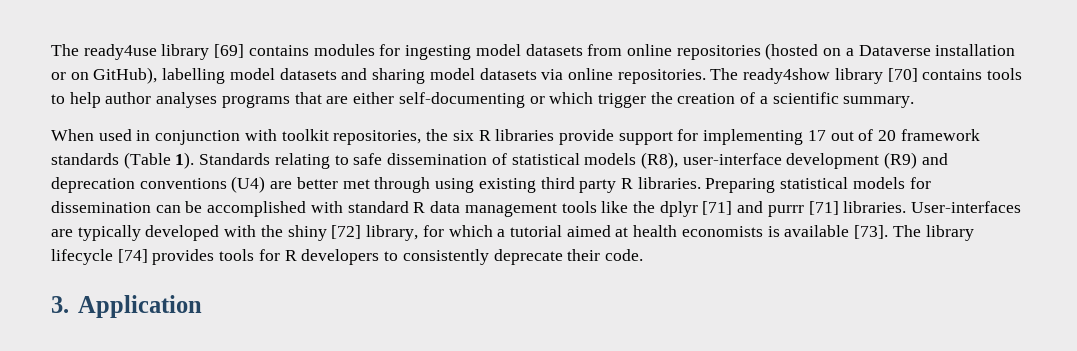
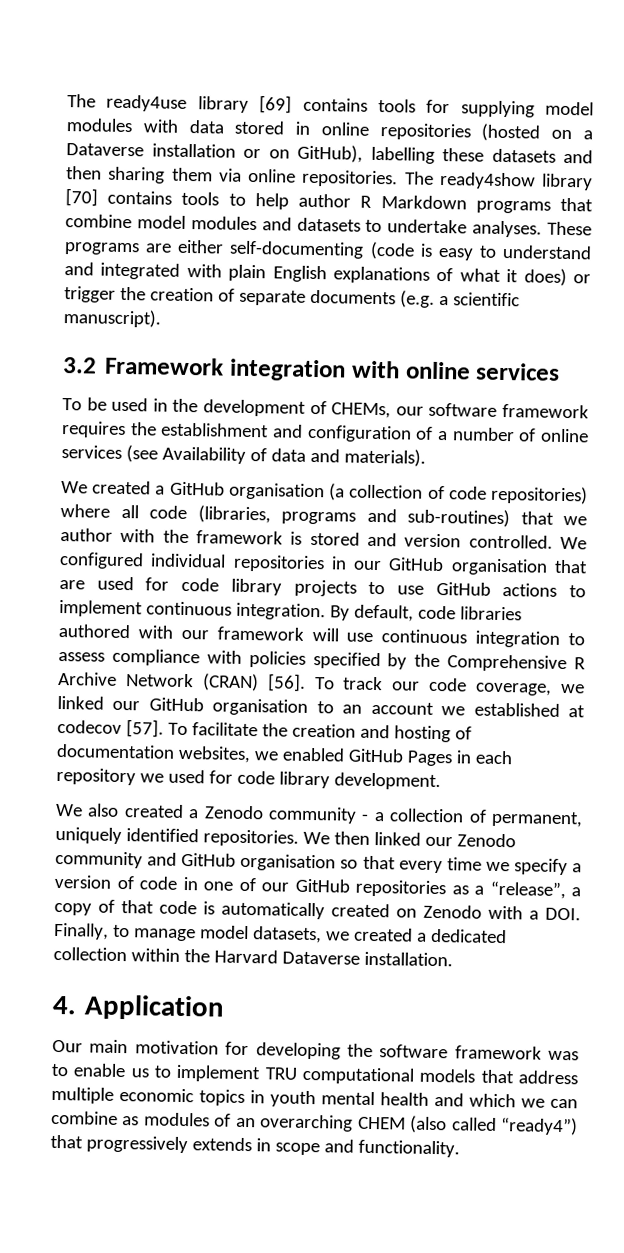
- The ready4use library [69] contains modules for ingesting model datasets from online repositories (hosted on a Dataverse installation or on GitHub), labelling model datasets and sharing model datasets via online repositories.
+ The ready4use library [69] contains tools for supplying model modules with data stored in online repositories (hosted on a Dataverse installation or on GitHub), labelling these datasets and then sharing them via online repositories.
- The ready4show library [70] contains tools to help author analyses programs that are either self-documenting or which trigger the creation of a scientific summary.
- When used in conjunction with toolkit repositories, the six R libraries provide support for implementing 17 out of 20 framework standards (Table 1). Standards relating to safe dissemination of statistical models (R8), user-interface development (R9) and deprecation conventions (U4) are better met through using existing third party R libraries. Preparing statistical models for dissemination can be accomplished with standard R data management tools like the dplyr [71] and purrr [71] libraries. User-interfaces are typically developed with the shiny [72] library, for which a tutorial aimed at health economists is available [73]. The library lifecycle [74] provides tools for R developers to consistently deprecate their code.
- 3. Application
+ The ready4show library [70] contains tools to help author R Markdown programs that combine model modules and datasets to undertake analyses. These programs are either self-documenting (code is easy to understand and integrated with plain English explanations of what it does) or trigger the creation of separate documents (e.g. a scientific manuscript).
+ 3.2 Framework integration with online services
+ To be used in the development of CHEMs, our software framework requires the establishment and configuration of a number of online services (see Availability of data and materials).
+ We created a GitHub organisation (a collection of code repositories) where all code (libraries, programs and sub-routines) that we author with the framework is stored and version controlled. We configured individual repositories in our GitHub organisation that are used for code library projects to use GitHub actions to implement continuous integration. By default, code libraries authored with our framework will use continuous integration to assess compliance with policies specified by the Comprehensive R Archive Network (CRAN) [56]. To track our code coverage, we linked our GitHub organisation to an account we established at codecov [57]. To facilitate the creation and hosting of documentation websites, we enabled GitHub Pages in each repository we used for code library development.
+ We also created a Zenodo community - a collection of permanent, uniquely identified repositories. We then linked our Zenodo community and GitHub organisation so that every time we specify a version of code in one of our GitHub repositories as a “release”, a copy of that code is automatically created on Zenodo with a DOI. Finally, to manage model datasets, we created a dedicated collection within the Harvard Dataverse installation.
+ 4. Application
+ Our main motivation for developing the software framework was to enable us to implement TRU computational models that address multiple economic topics in youth mental health and which we can combine as modules of an overarching CHEM (also called “ready4”) that progressively extends in scope and functionality.

